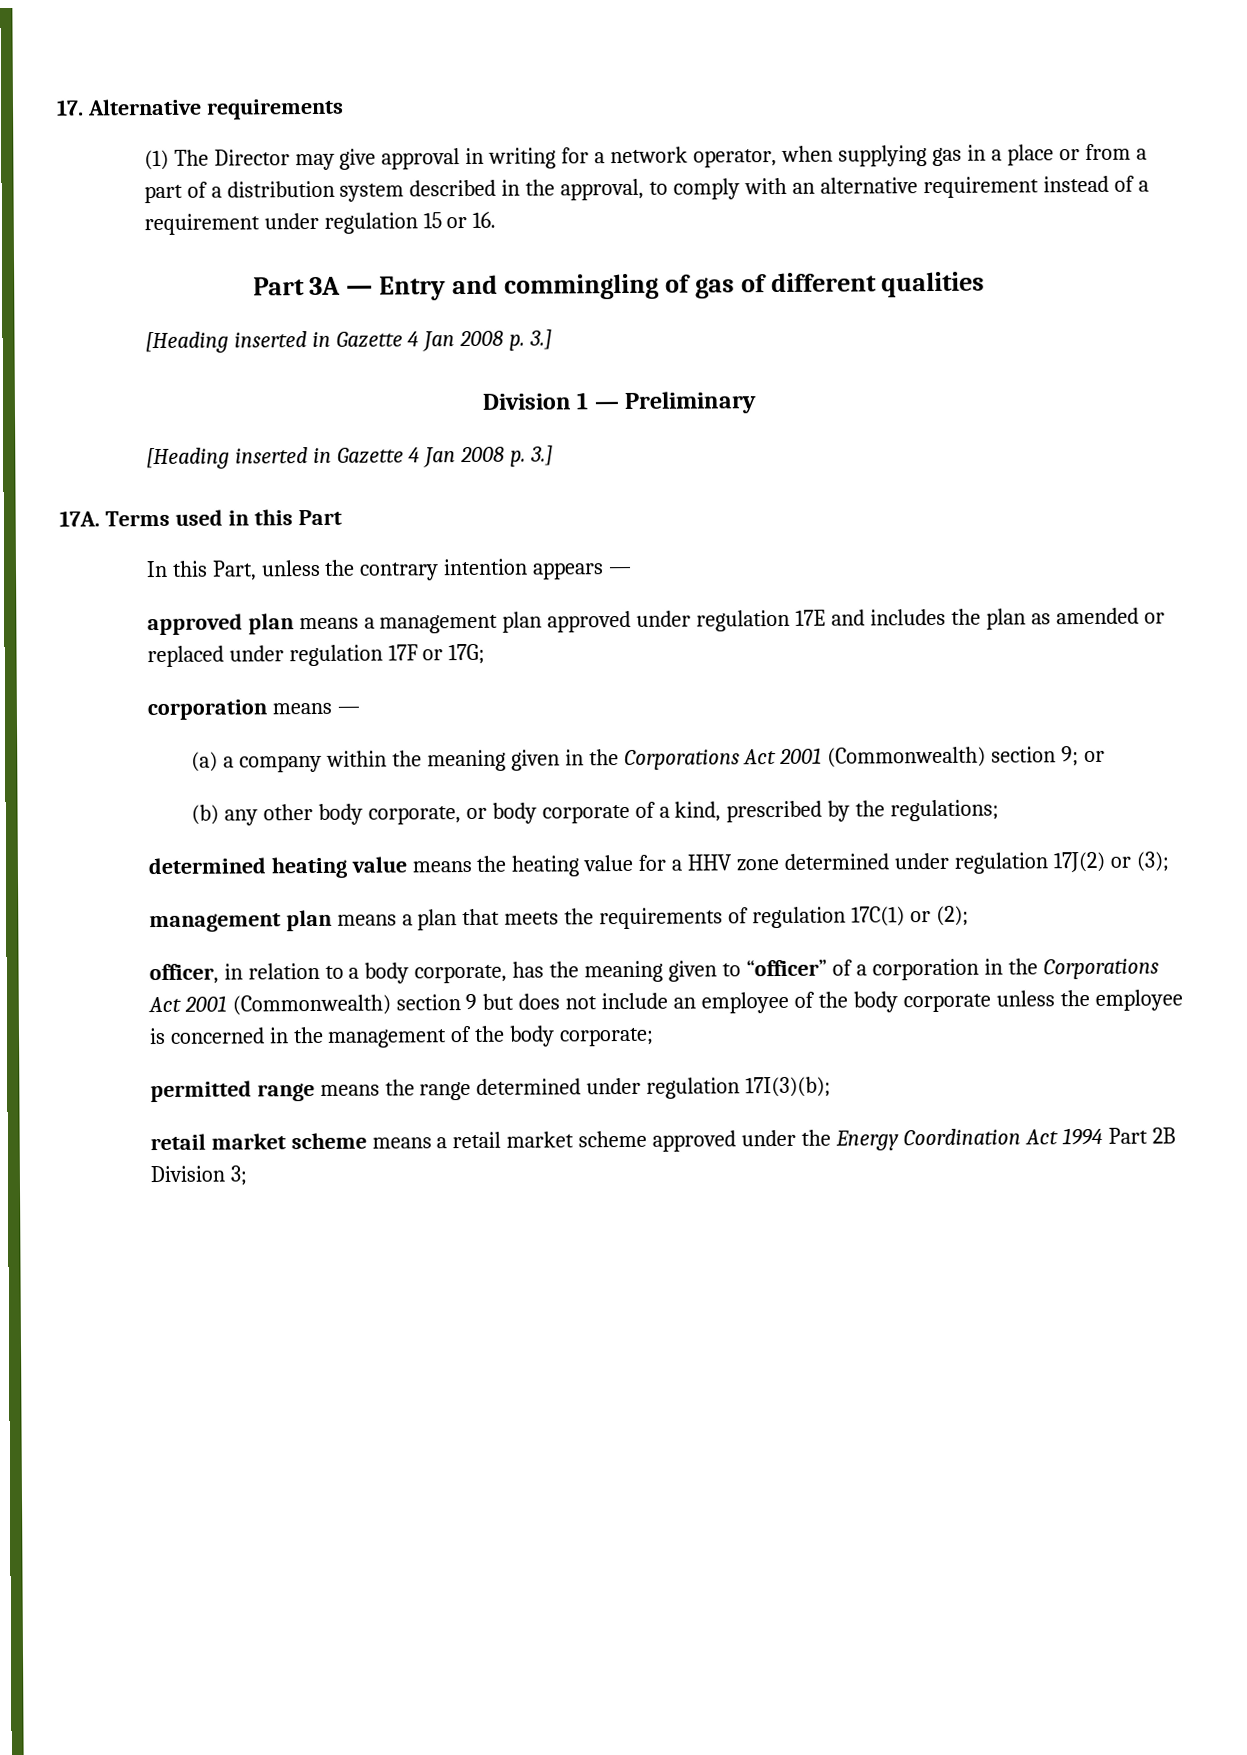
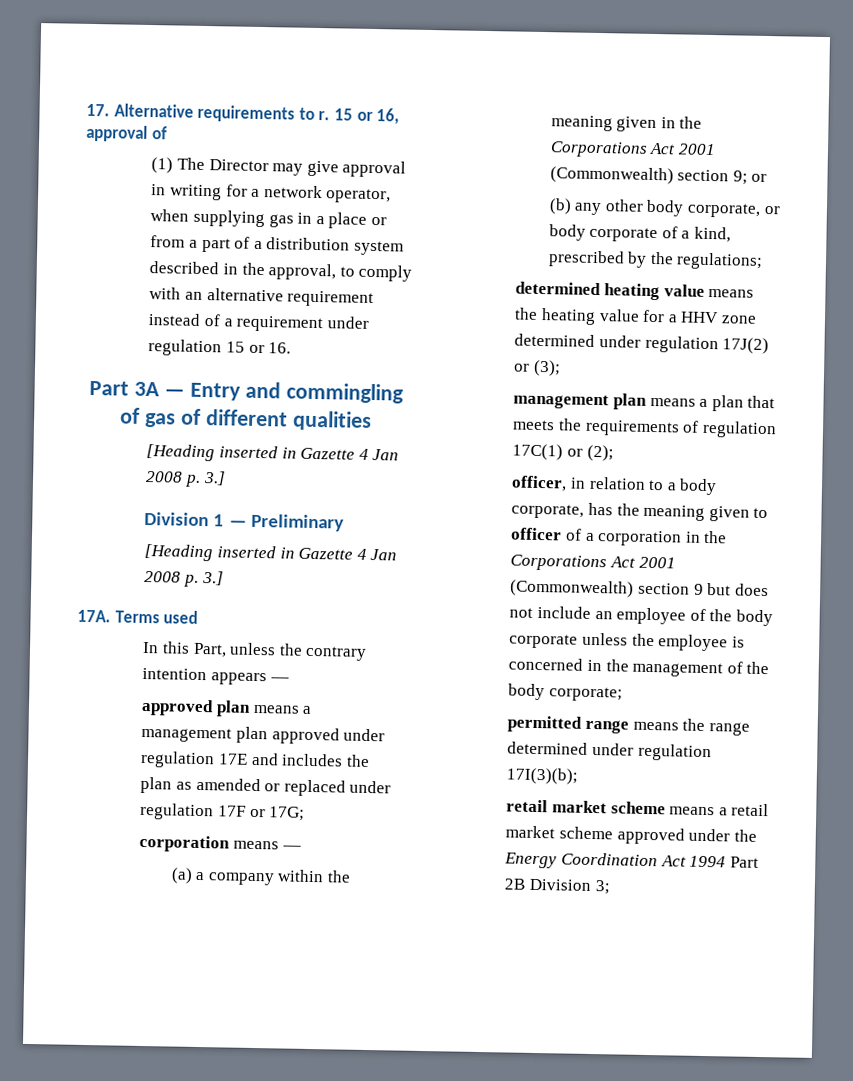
- 17. Alternative requirements
+ 17. Alternative requirements to r. 15 or 16, approval of
- Terms used in this Part
+ Terms used
- officer, in relation to a body corporate, has the meaning given to “officer” of a corporation in the Corporations Act 2001 (Commonwealth) section 9 but does not include an employee of the body corporate unless the employee is concerned in the management of the body corporate;
+ officer, in relation to a body corporate, has the meaning given to officer of a corporation in the Corporations Act 2001 (Commonwealth) section 9 but does not include an employee of the body corporate unless the employee is concerned in the management of the body corporate;

